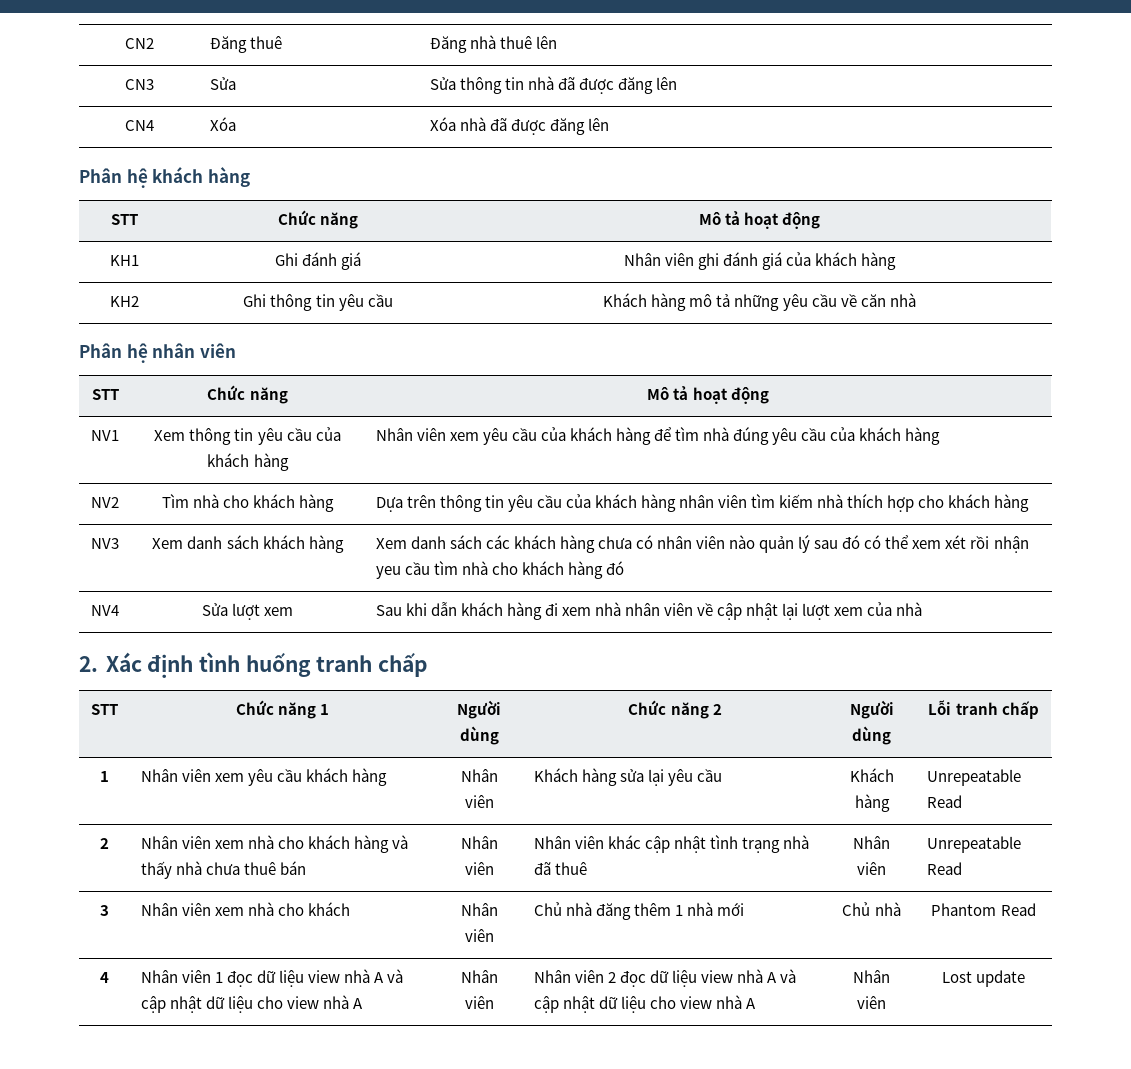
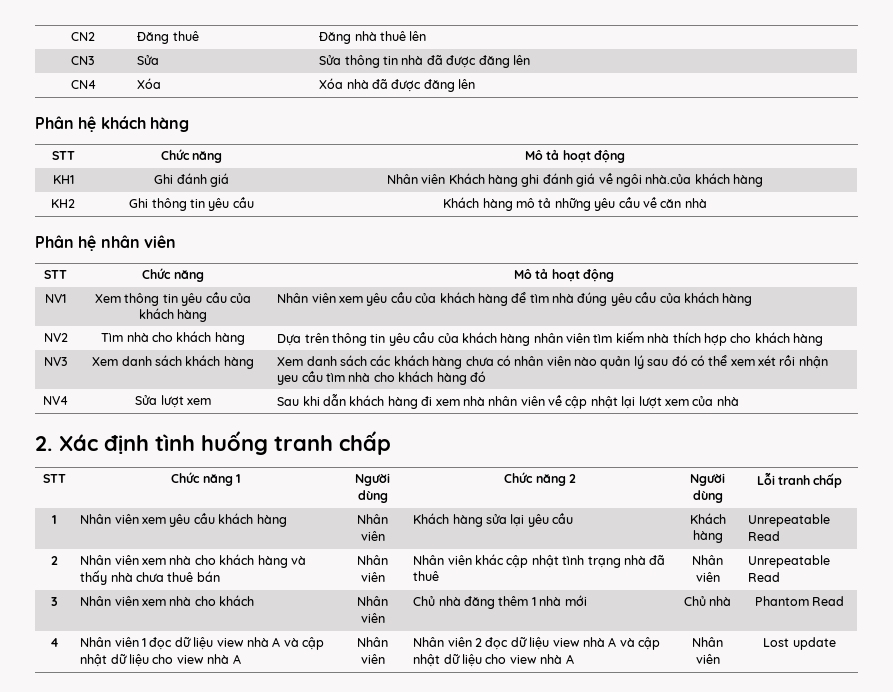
- KH1 | Ghi đánh giá | Nhân viên ghi đánh giá của khách hàng
+ KH1 | Ghi đánh giá | Nhân viên Khách hàng ghi đánh giá về ngôi nhà.của khách hàng

